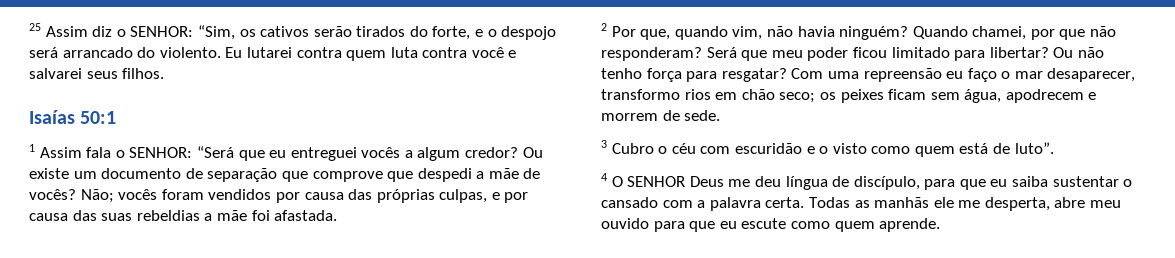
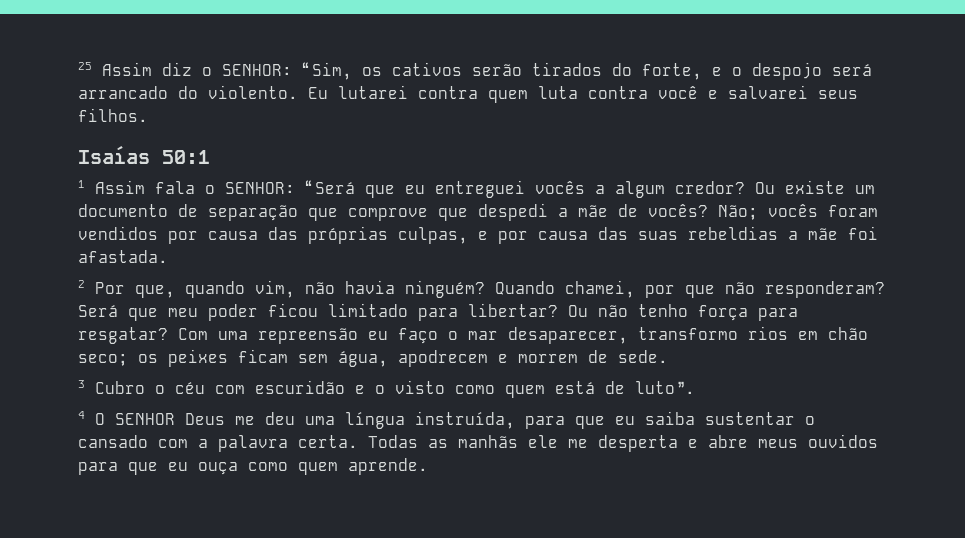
- 4 O SENHOR Deus me deu língua de discípulo, para que eu saiba sustentar o cansado com a palavra certa.
+ 4 O SENHOR Deus me deu uma língua instruída, para que eu saiba sustentar o cansado com a palavra certa.
- Todas as manhãs ele me desperta, abre meu ouvido para que eu escute como quem aprende.
+ Todas as manhãs ele me desperta e abre meus ouvidos para que eu ouça como quem aprende.

